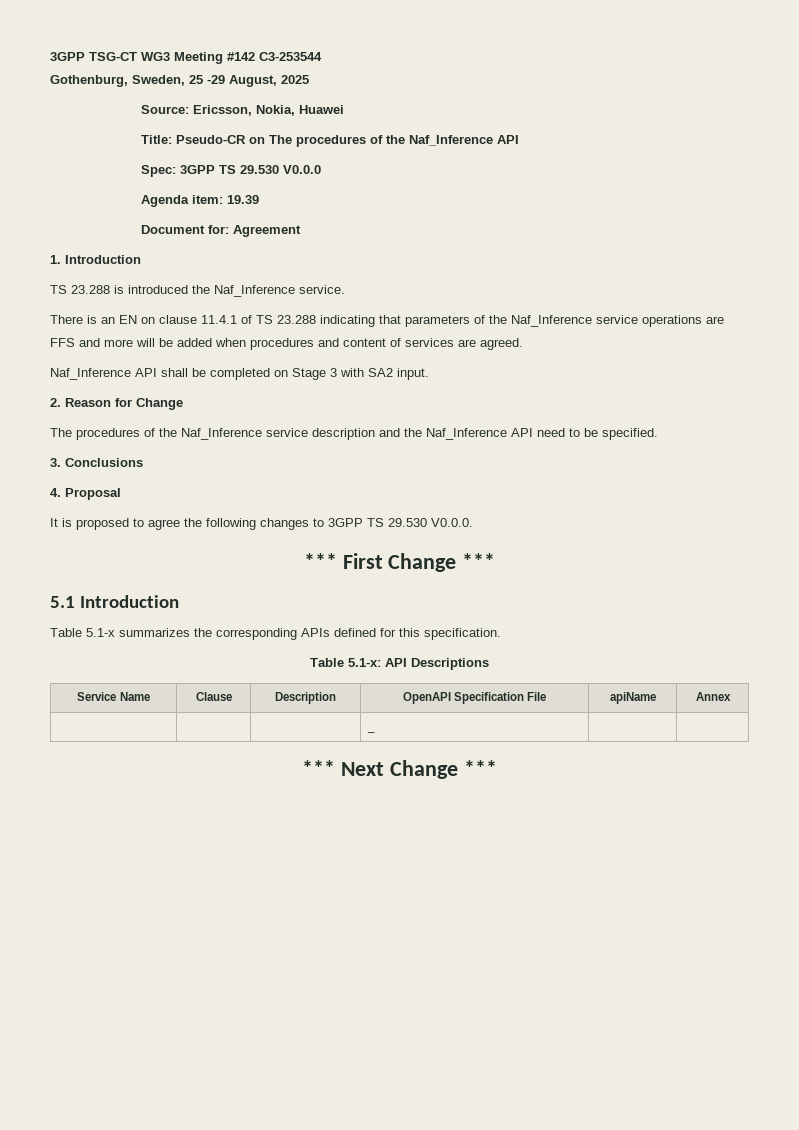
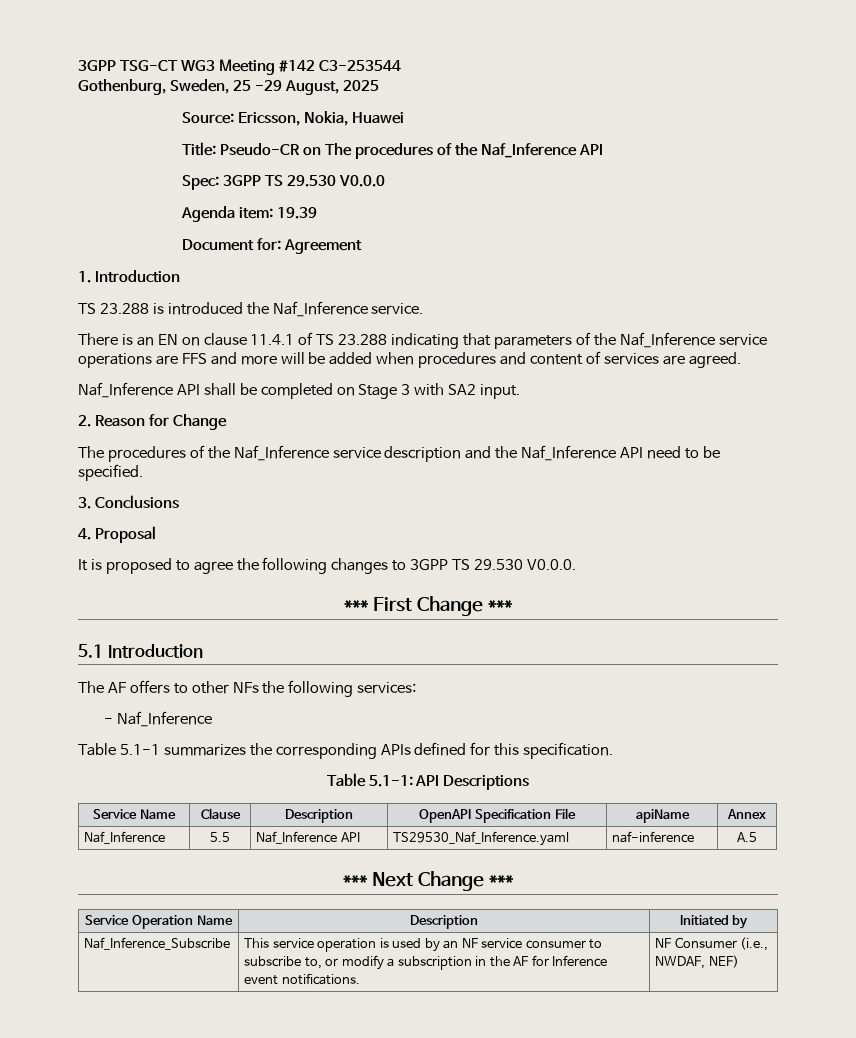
- Table 5.1-x summarizes the corresponding APIs defined for this specification.
+ The AF offers to other NFs the following services:
+ - Naf_Inference
+ Table 5.1-1 summarizes the corresponding APIs defined for this specification.
- Table 5.1-x: API Descriptions
+ Table 5.1-1: API Descriptions
- | | | _ | |
+ Naf_Inference | 5.5 | Naf_Inference API | TS29530_Naf_Inference.yaml | naf-inference | A.5
  *** Next Change ***
+ Service Operation Name | Description | Initiated by
+ Naf_Inference_Subscribe | This service operation is used by an NF service consumer to subscribe to, or modify a subscription in the AF for Inference event notifications. | NF Consumer (i.e., NWDAF, NEF)

